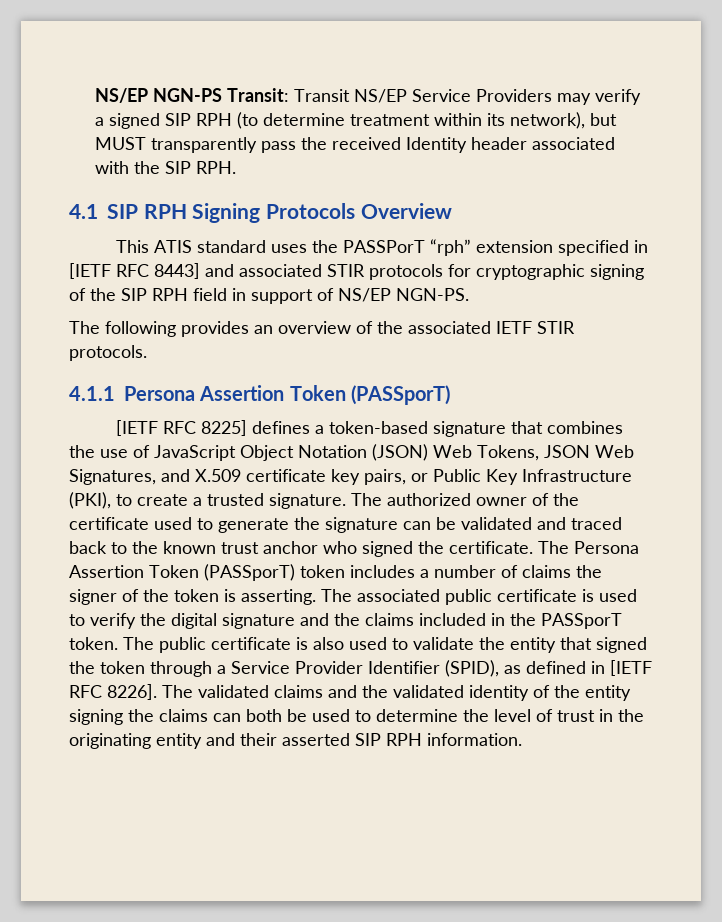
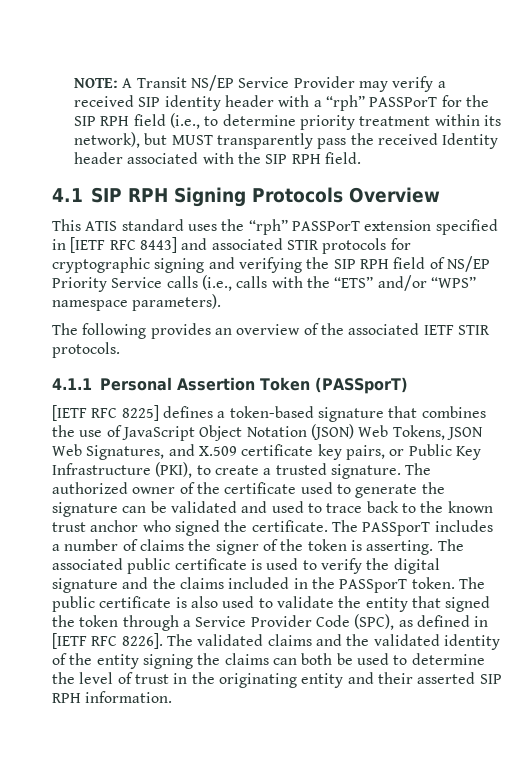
- NS/EP NGN-PS Transit: Transit NS/EP Service Providers may verify a signed SIP RPH (to determine treatment within its network), but MUST transparently pass the received Identity header associated with the SIP RPH.
+ NOTE: A Transit NS/EP Service Provider may verify a received SIP identity header with a “rph” PASSPorT for the SIP RPH field (i.e., to determine priority treatment within its network), but MUST transparently pass the received Identity header associated with the SIP RPH field.
- This ATIS standard uses the PASSPorT “rph” extension specified in [IETF RFC 8443] and associated STIR protocols for cryptographic signing of the SIP RPH field in support of NS/EP NGN-PS.
+ This ATIS standard uses the “rph” PASSPorT extension specified in [IETF RFC 8443] and associated STIR protocols for cryptographic signing and verifying the SIP RPH field of NS/EP Priority Service calls (i.e., calls with the “ETS” and/or “WPS” namespace parameters).
- 4.1.1 Persona Assertion Token (PASSporT)
+ 4.1.1 Personal Assertion Token (PASSporT)
- The authorized owner of the certificate used to generate the signature can be validated and traced back to the known trust anchor who signed the certificate.
+ The authorized owner of the certificate used to generate the signature can be validated and used to trace back to the known trust anchor who signed the certificate.
- The Persona Assertion Token (PASSporT) token includes a number of claims the signer of the token is asserting.
+ The PASSporT includes a number of claims the signer of the token is asserting.
- The public certificate is also used to validate the entity that signed the token through a Service Provider Identifier (SPID), as defined in [IETF RFC 8226].
+ The public certificate is also used to validate the entity that signed the token through a Service Provider Code (SPC), as defined in [IETF RFC 8226].

